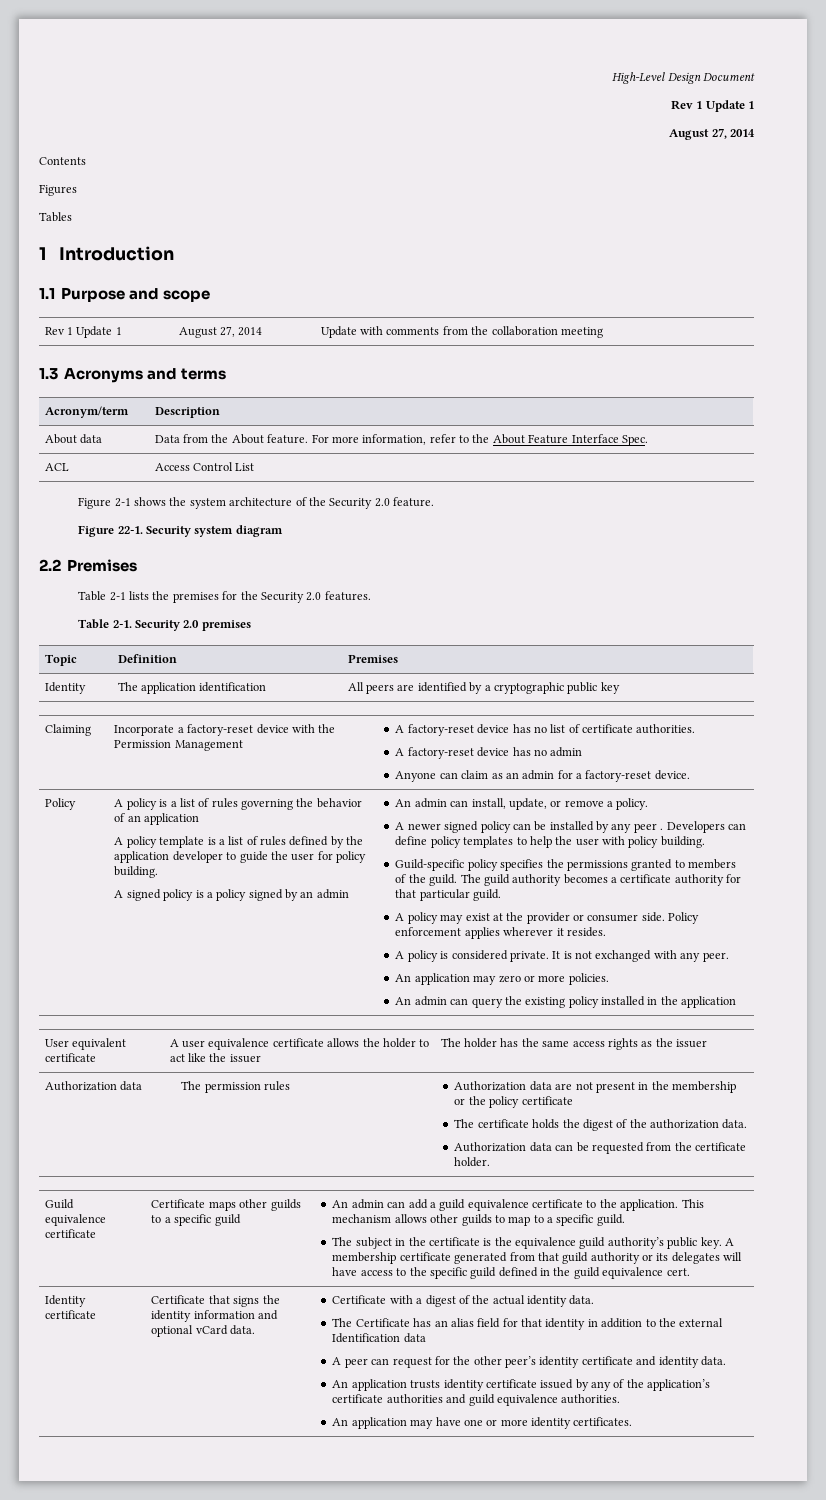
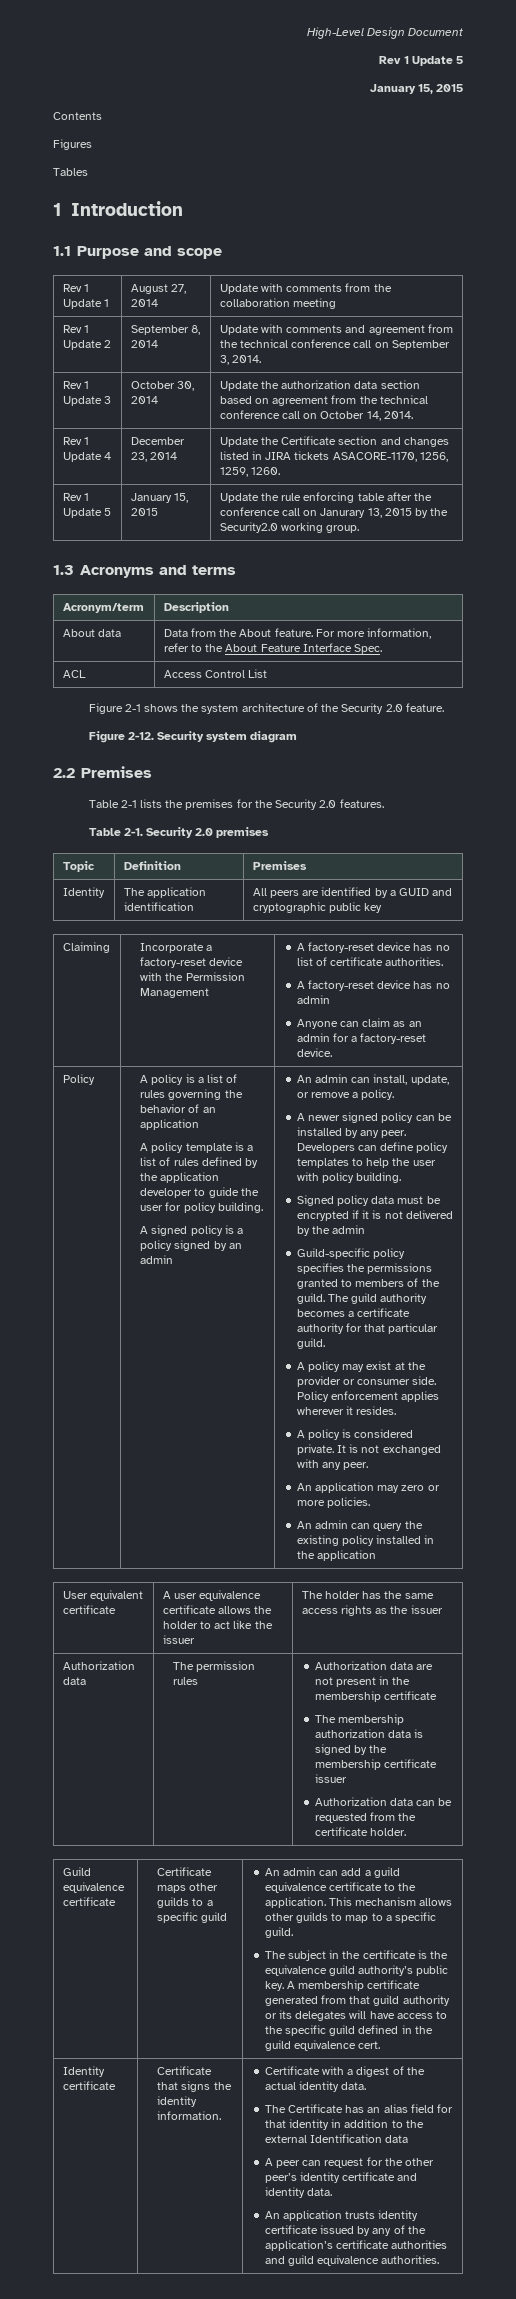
  High-Level Design Document
- Rev 1 Update 1
- August 27, 2014
+ Rev 1 Update 5
+ January 15, 2015
+ Rev 1 Update 2 | September 8, 2014 | Update with comments and agreement from the technical conference call on September 3, 2014.
+ Rev 1 Update 3 | October 30, 2014 | Update the authorization data section based on agreement from the technical conference call on October 14, 2014.
+ Rev 1 Update 4 | December 23, 2014 | Update the Certificate section and changes listed in JIRA tickets ASACORE-1170, 1256, 1259, 1260.
+ Rev 1 Update 5 | January 15, 2015 | Update the rule enforcing table after the conference call on Janurary 13, 2015 by the Security2.0 working group.
- Figure 22-1.
+ Figure 2-12.
- Identity | The application identification | All peers are identified by a cryptographic public key
+ Identity | The application identification | All peers are identified by a GUID and cryptographic public key
- A newer signed policy can be installed by any peer .
+ A newer signed policy can be installed by any peer.
+ Signed policy data must be encrypted if it is not delivered by the admin
- Authorization data | The permission rules | Authorization data are not present in the membership or the policy certificate
- The certificate holds the digest of the authorization data.
+ Authorization data | The permission rules | Authorization data are not present in the membership certificate
+ The membership authorization data is signed by the membership certificate issuer
- Certificate that signs the identity information and optional vCard data.
+ Certificate that signs the identity information.
- An application may have one or more identity certificates.

